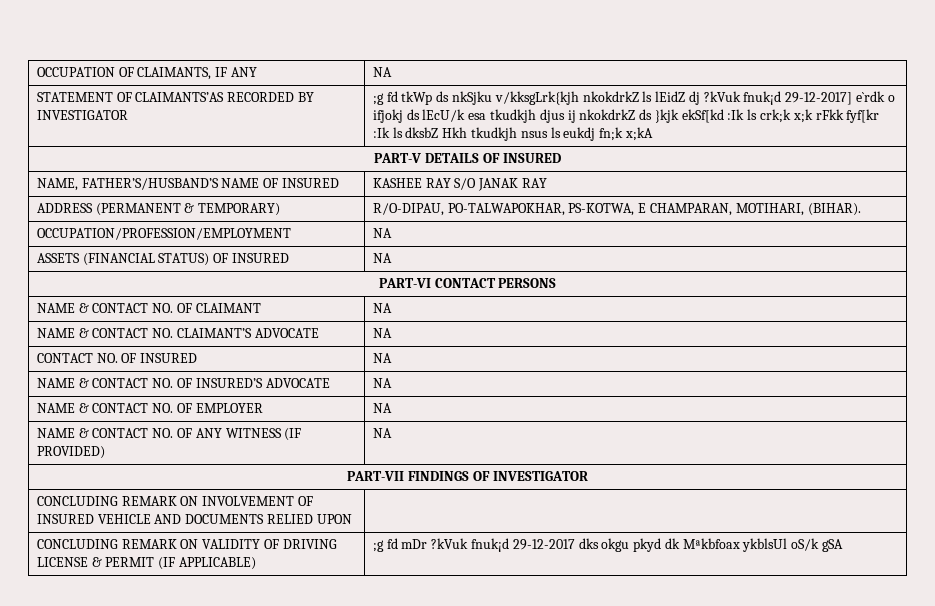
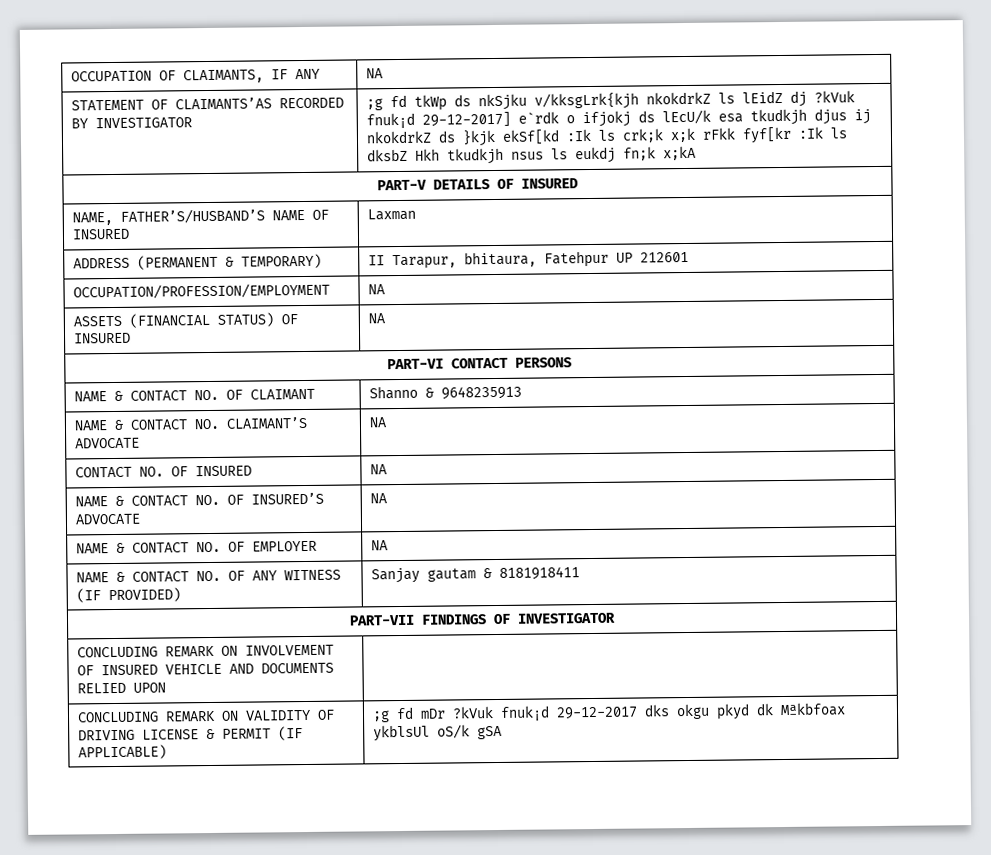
- NAME, FATHER’S/HUSBAND’S NAME OF INSURED | KASHEE RAY S/O JANAK RAY
+ NAME, FATHER’S/HUSBAND’S NAME OF INSURED | Laxman
- ADDRESS (PERMANENT & TEMPORARY) | R/O-DIPAU, PO-TALWAPOKHAR, PS-KOTWA, E CHAMPARAN, MOTIHARI, (BIHAR).
+ ADDRESS (PERMANENT & TEMPORARY) | II Tarapur, bhitaura, Fatehpur UP 212601
- NAME & CONTACT NO. OF CLAIMANT | NA
+ NAME & CONTACT NO. OF CLAIMANT | Shanno & 9648235913
- NAME & CONTACT NO. OF ANY WITNESS (IF PROVIDED) | NA
+ NAME & CONTACT NO. OF ANY WITNESS (IF PROVIDED) | Sanjay gautam & 8181918411

